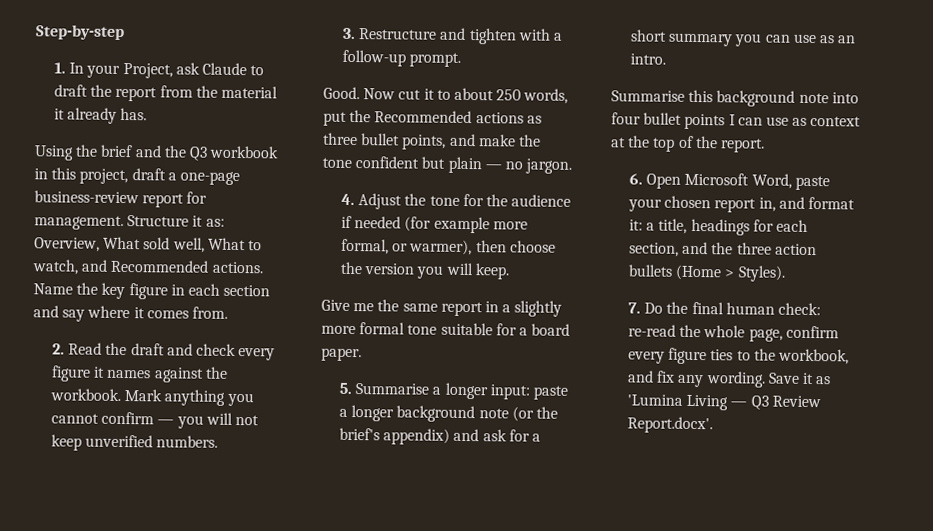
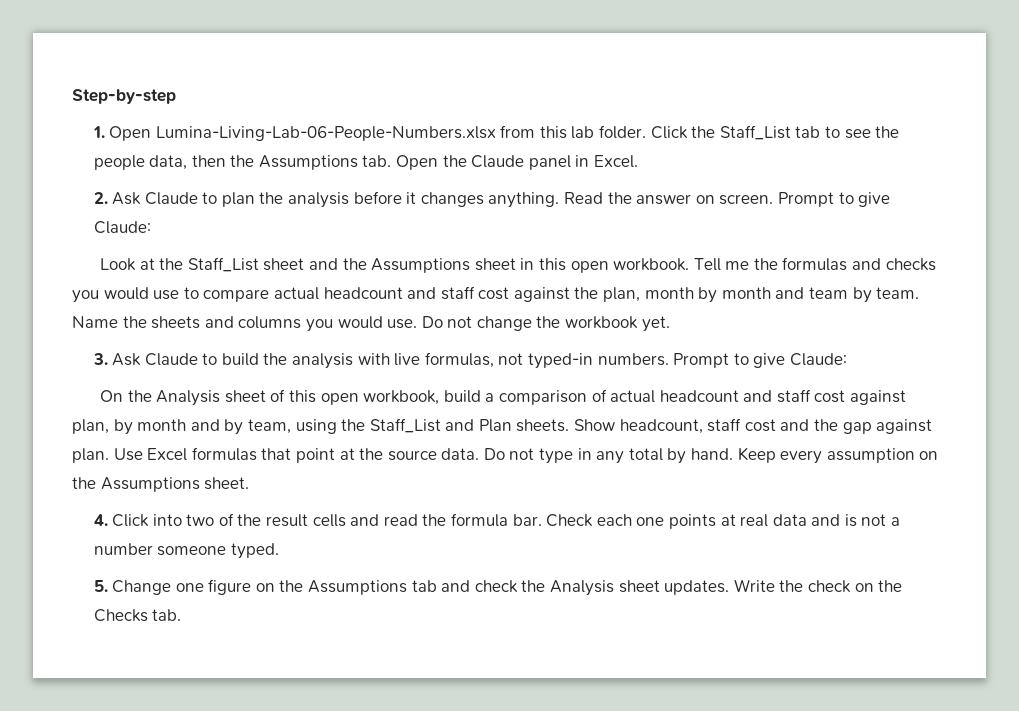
- 1. In your Project, ask Claude to draft the report from the material it already has.
- Using the brief and the Q3 workbook in this project, draft a one-page business-review report for management. Structure it as: Overview, What sold well, What to watch, and Recommended actions. Name the key figure in each section and say where it comes from.
- 2. Read the draft and check every figure it names against the workbook. Mark anything you cannot confirm — you will not keep unverified numbers.
- 3. Restructure and tighten with a follow-up prompt.
- Good. Now cut it to about 250 words, put the Recommended actions as three bullet points, and make the tone confident but plain — no jargon.
- 4. Adjust the tone for the audience if needed (for example more formal, or warmer), then choose the version you will keep.
- Give me the same report in a slightly more formal tone suitable for a board paper.
- 5. Summarise a longer input: paste a longer background note (or the brief's appendix) and ask for a short summary you can use as an intro.
- Summarise this background note into four bullet points I can use as context at the top of the report.
- 6. Open Microsoft Word, paste your chosen report in, and format it: a title, headings for each section, and the three action bullets (Home > Styles).
- 7. Do the final human check: re-read the whole page, confirm every figure ties to the workbook, and fix any wording. Save it as 'Lumina Living — Q3 Review Report.docx'.
+ 1. Open Lumina-Living-Lab-06-People-Numbers.xlsx from this lab folder. Click the Staff_List tab to see the people data, then the Assumptions tab. Open the Claude panel in Excel.
+ 2. Ask Claude to plan the analysis before it changes anything. Read the answer on screen. Prompt to give Claude:
+ Look at the Staff_List sheet and the Assumptions sheet in this open workbook. Tell me the formulas and checks you would use to compare actual headcount and staff cost against the plan, month by month and team by team. Name the sheets and columns you would use. Do not change the workbook yet.
+ 3. Ask Claude to build the analysis with live formulas, not typed-in numbers. Prompt to give Claude:
+ On the Analysis sheet of this open workbook, build a comparison of actual headcount and staff cost against plan, by month and by team, using the Staff_List and Plan sheets. Show headcount, staff cost and the gap against plan. Use Excel formulas that point at the source data. Do not type in any total by hand. Keep every assumption on the Assumptions sheet.
+ 4. Click into two of the result cells and read the formula bar. Check each one points at real data and is not a number someone typed.
+ 5. Change one figure on the Assumptions tab and check the Analysis sheet updates. Write the check on the Checks tab.

